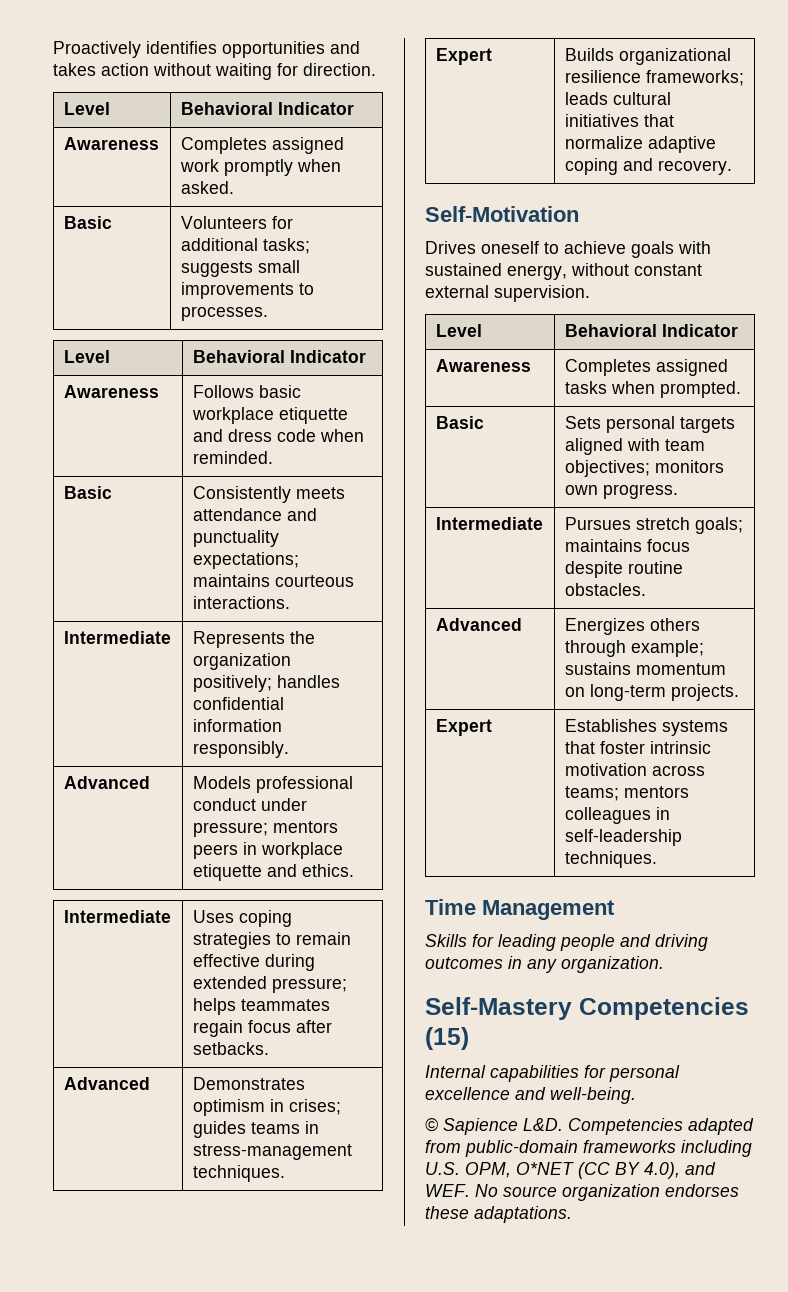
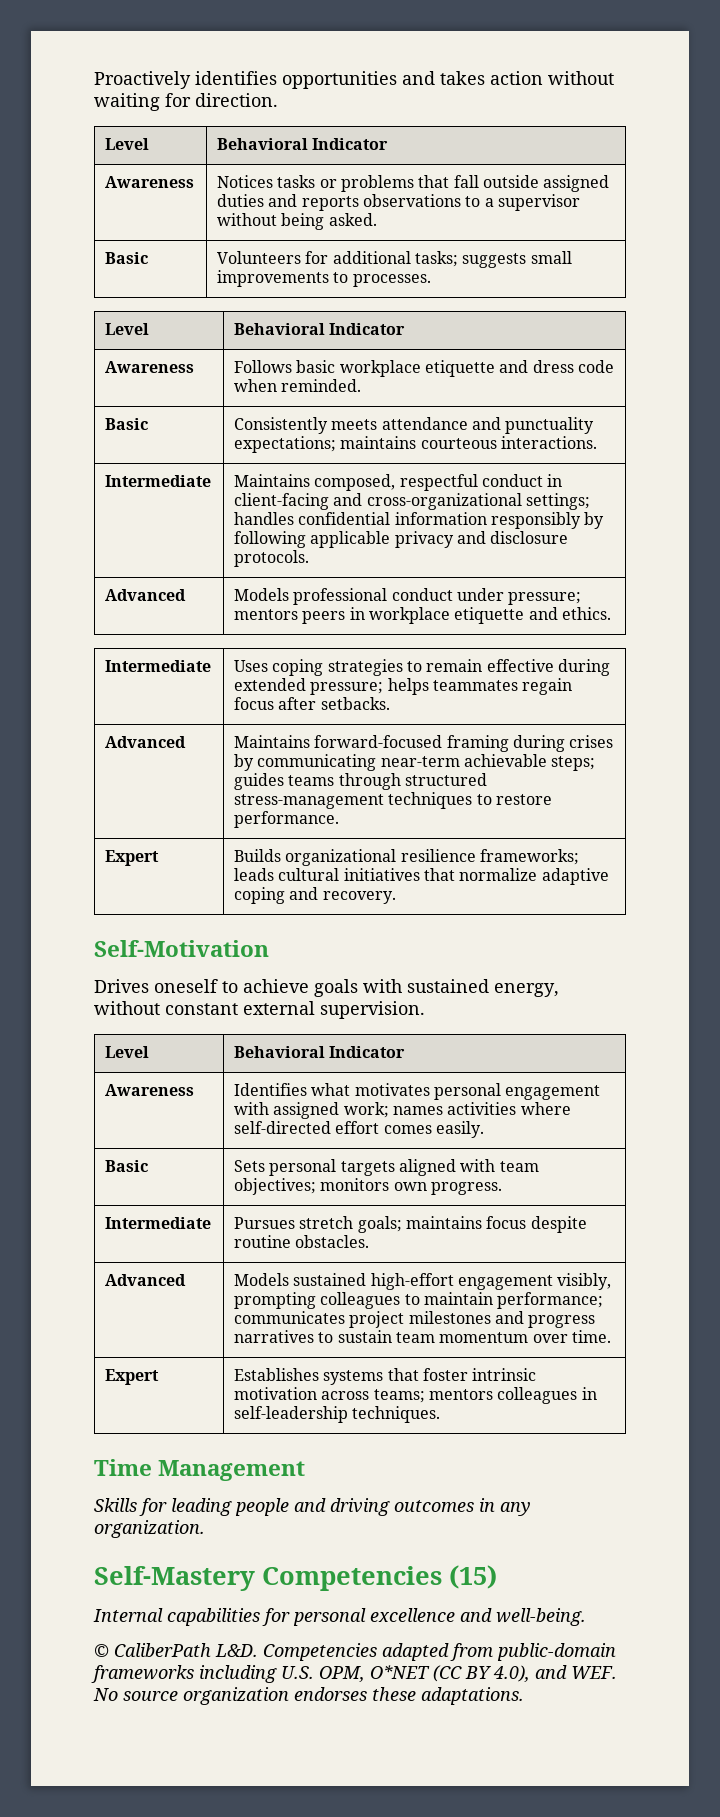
- Awareness | Completes assigned work promptly when asked.
+ Awareness | Notices tasks or problems that fall outside assigned duties and reports observations to a supervisor without being asked.
- Intermediate | Represents the organization positively; handles confidential information responsibly.
+ Intermediate | Maintains composed, respectful conduct in client-facing and cross-organizational settings; handles confidential information responsibly by following applicable privacy and disclosure protocols.
- Advanced | Demonstrates optimism in crises; guides teams in stress-management techniques.
+ Advanced | Maintains forward-focused framing during crises by communicating near-term achievable steps; guides teams through structured stress-management techniques to restore performance.
- Awareness | Completes assigned tasks when prompted.
+ Awareness | Identifies what motivates personal engagement with assigned work; names activities where self-directed effort comes easily.
- Advanced | Energizes others through example; sustains momentum on long-term projects.
+ Advanced | Models sustained high-effort engagement visibly, prompting colleagues to maintain performance; communicates project milestones and progress narratives to sustain team momentum over time.
- © Sapience L&D. Competencies adapted from public-domain frameworks including U.S. OPM, O*NET (CC BY 4.0), and WEF. No source organization endorses these adaptations.
+ © CaliberPath L&D. Competencies adapted from public-domain frameworks including U.S. OPM, O*NET (CC BY 4.0), and WEF. No source organization endorses these adaptations.

